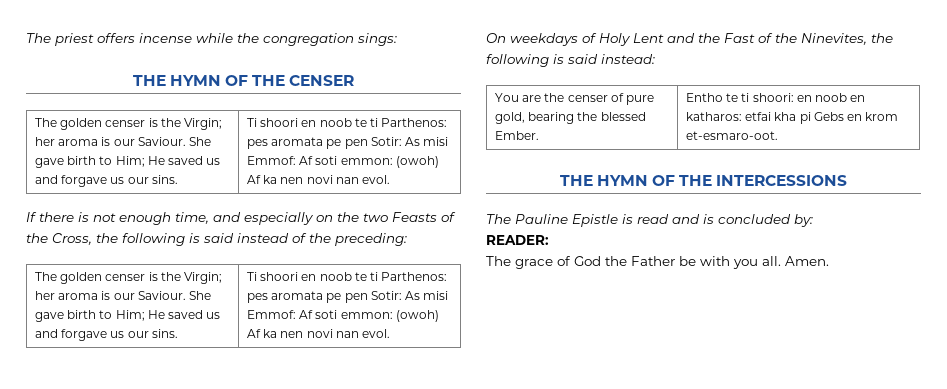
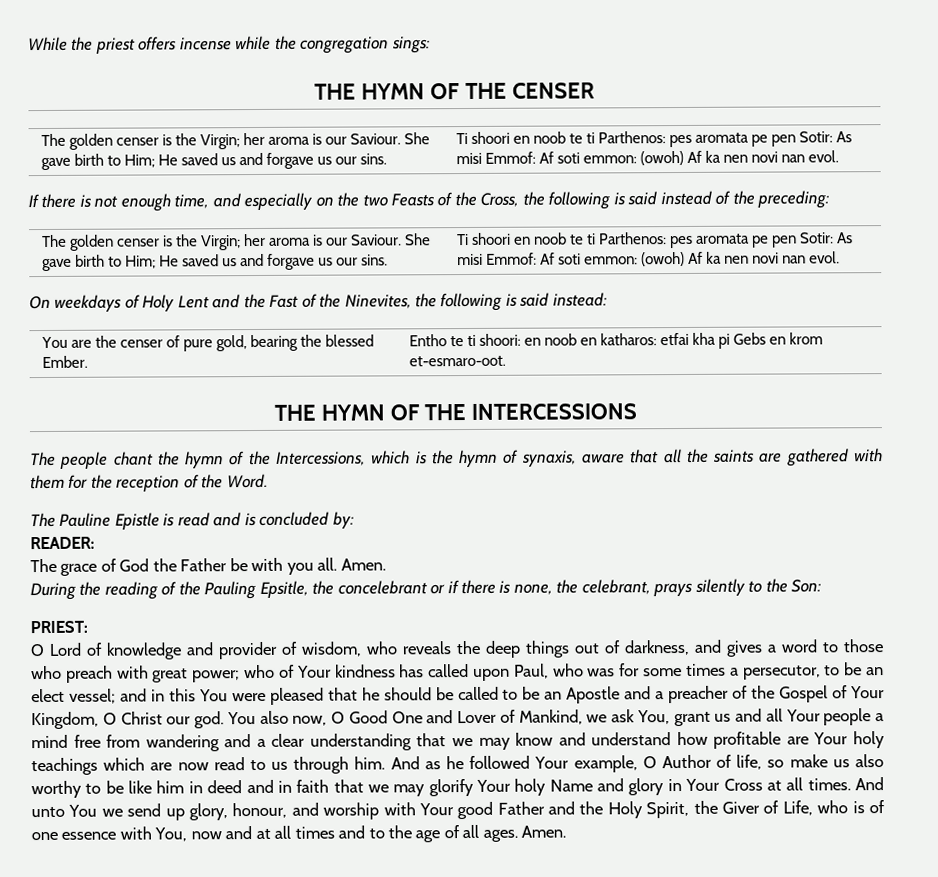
- The priest offers incense while the congregation sings:
+ While the priest offers incense while the congregation sings:
+ The people chant the hymn of the Intercessions, which is the hymn of synaxis, aware that all the saints are gathered with them for the reception of the Word.
+ During the reading of the Pauling Epsitle, the concelebrant or if there is none, the celebrant, prays silently to the Son:
+ PRIEST:
+ O Lord of knowledge and provider of wisdom, who reveals the deep things out of darkness, and gives a word to those who preach with great power; who of Your kindness has called upon Paul, who was for some times a persecutor, to be an elect vessel; and in this You were pleased that he should be called to be an Apostle and a preacher of the Gospel of Your Kingdom, O Christ our god. You also now, O Good One and Lover of Mankind, we ask You, grant us and all Your people a mind free from wandering and a clear understanding that we may know and understand how profitable are Your holy teachings which are now read to us through him. And as he followed Your example, O Author of life, so make us also worthy to be like him in deed and in faith that we may glorify Your holy Name and glory in Your Cross at all times. And unto You we send up glory, honour, and worship with Your good Father and the Holy Spirit, the Giver of Life, who is of one essence with You, now and at all times and to the age of all ages. Amen.

